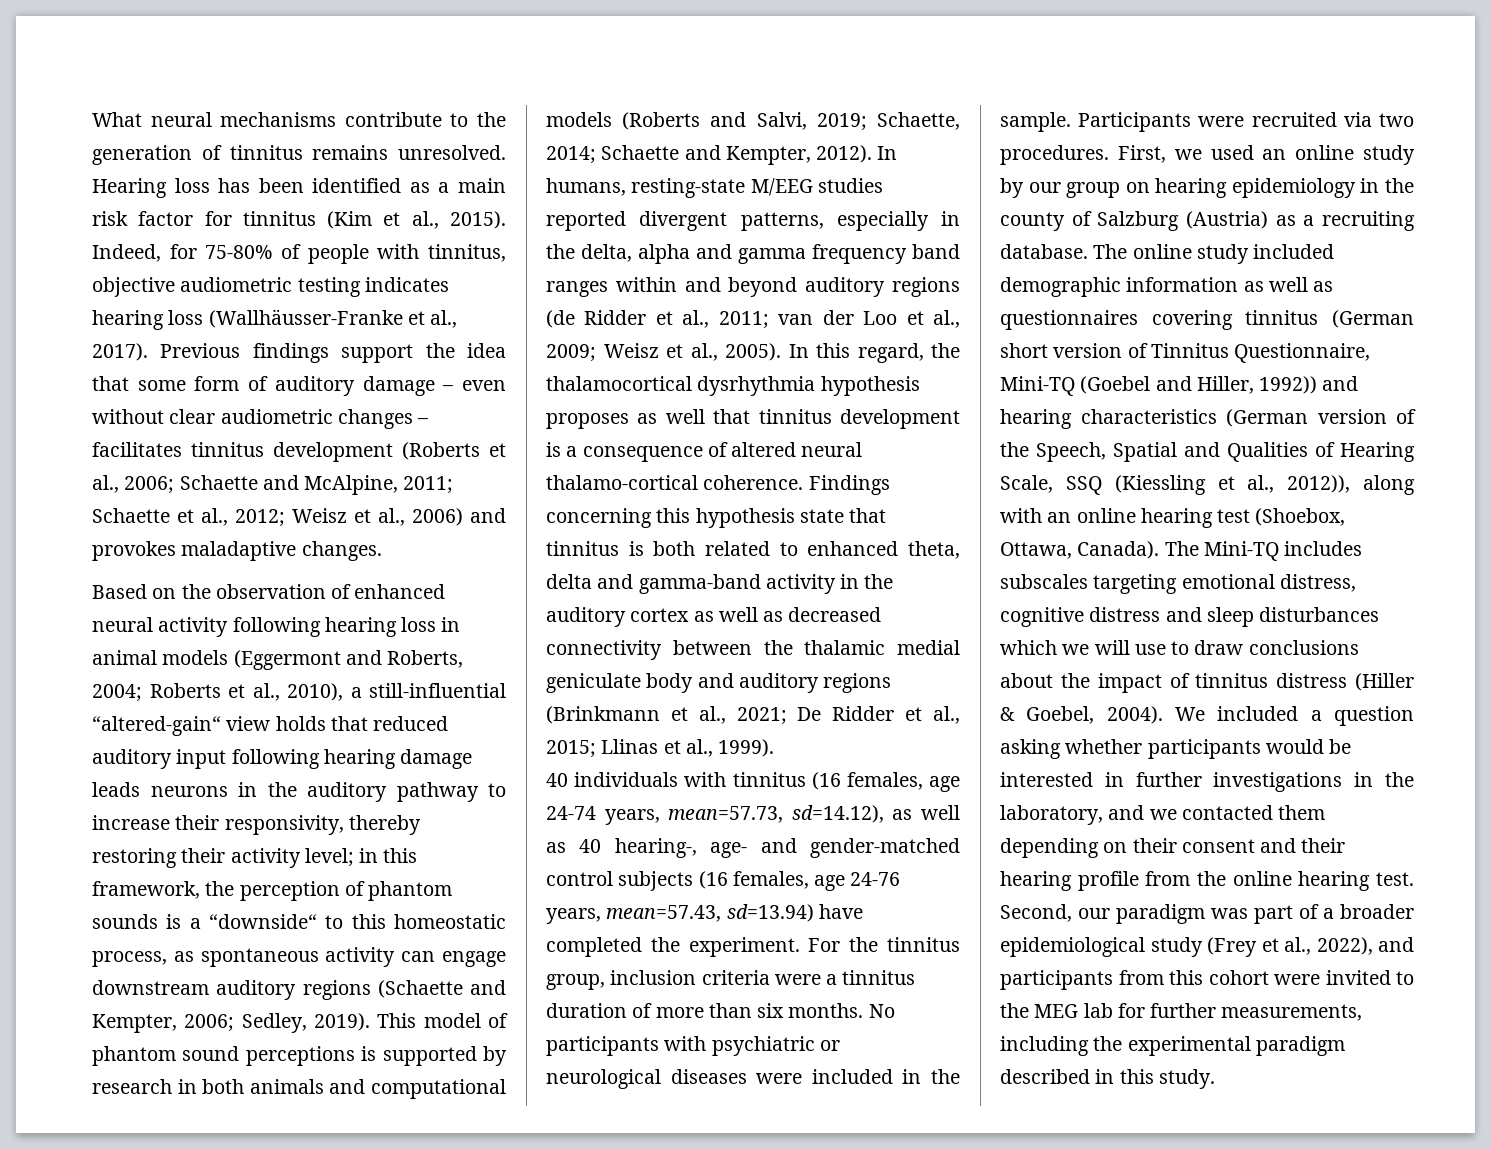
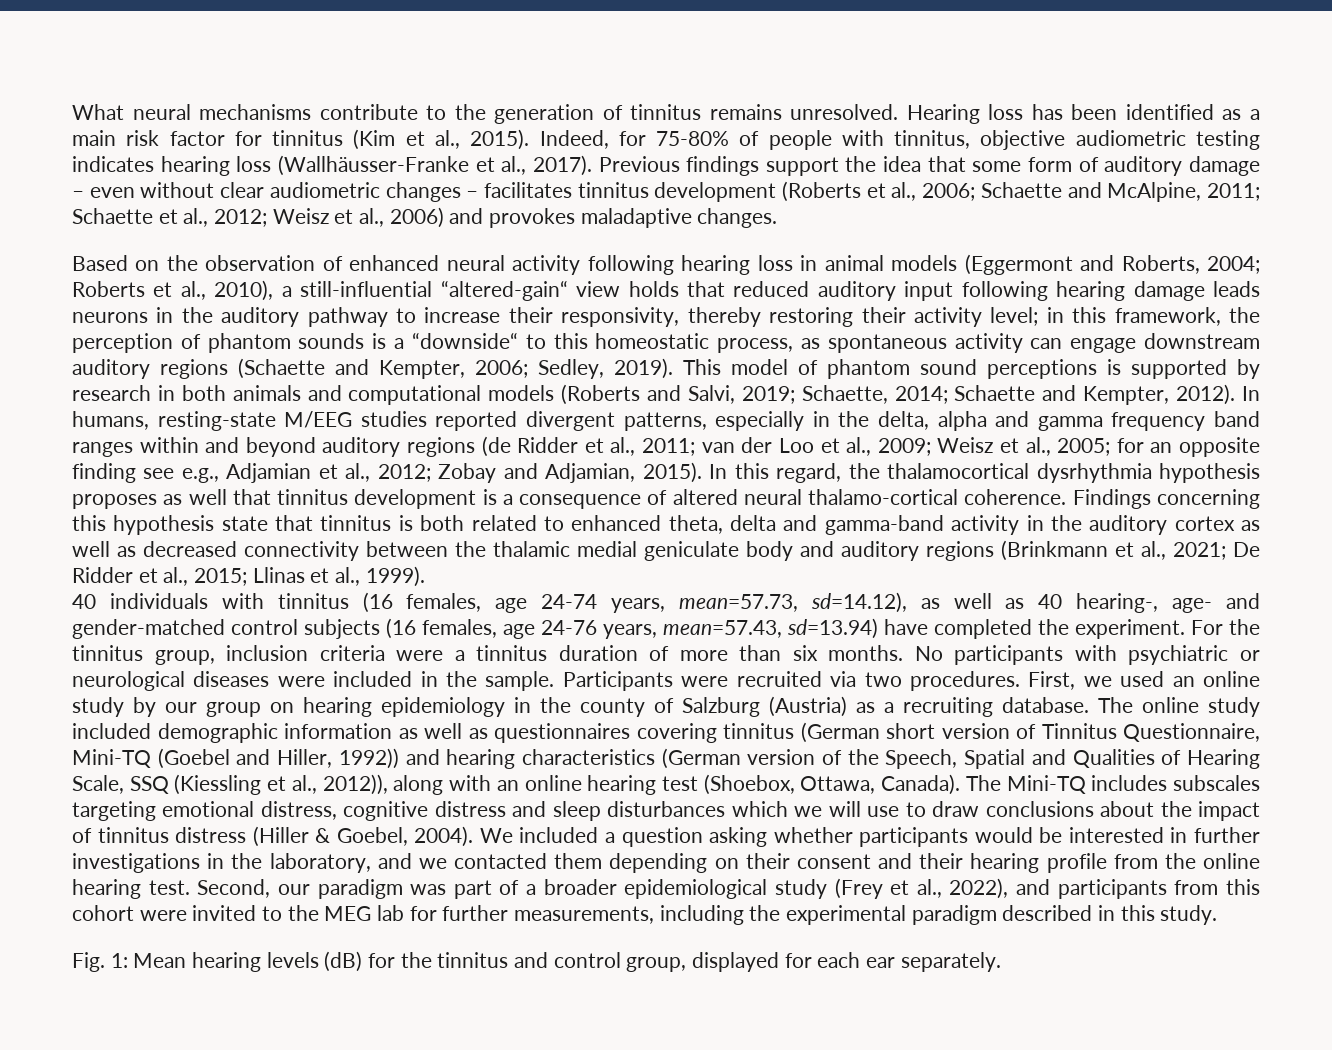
- In humans, resting-state M/EEG studies reported divergent patterns, especially in the delta, alpha and gamma frequency band ranges within and beyond auditory regions (de Ridder et al., 2011; van der Loo et al., 2009; Weisz et al., 2005).
+ In humans, resting-state M/EEG studies reported divergent patterns, especially in the delta, alpha and gamma frequency band ranges within and beyond auditory regions (de Ridder et al., 2011; van der Loo et al., 2009; Weisz et al., 2005; for an opposite finding see e.g., Adjamian et al., 2012; Zobay and Adjamian, 2015).
+ Fig. 1: Mean hearing levels (dB) for the tinnitus and control group, displayed for each ear separately.

